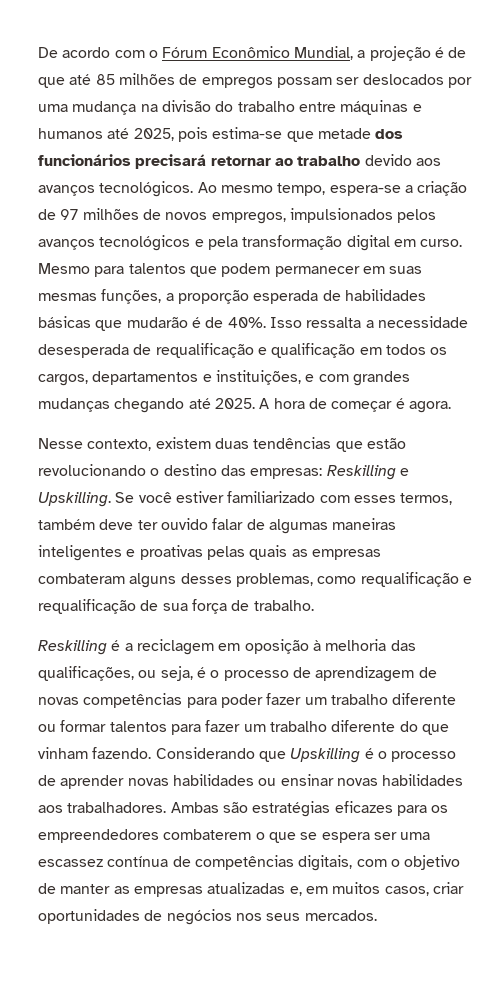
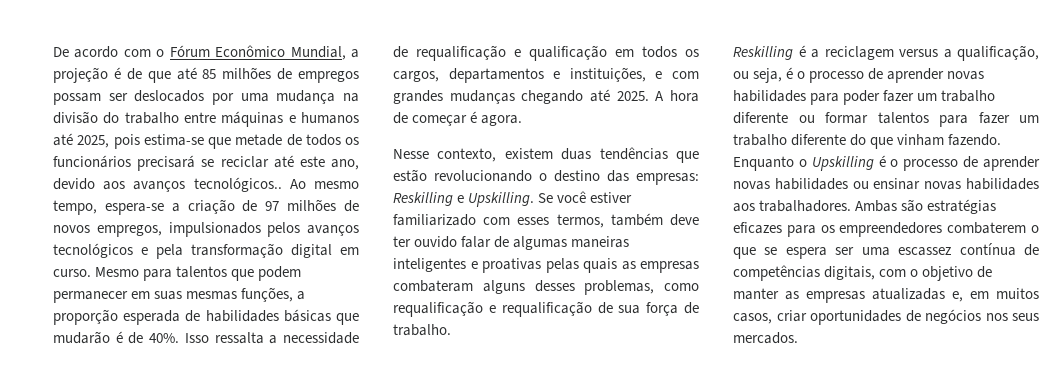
- De acordo com o Fórum Econômico Mundial, a projeção é de que até 85 milhões de empregos possam ser deslocados por uma mudança na divisão do trabalho entre máquinas e humanos até 2025, pois estima-se que metade dos funcionários precisará retornar ao trabalho devido aos avanços tecnológicos.
+ De acordo com o Fórum Econômico Mundial, a projeção é de que até 85 milhões de empregos possam ser deslocados por uma mudança na divisão do trabalho entre máquinas e humanos até 2025, pois estima-se que metade de todos os funcionários precisará se reciclar até este ano, devido aos avanços tecnológicos..
- Isso ressalta a necessidade desesperada de requalificação e qualificação em todos os cargos, departamentos e instituições, e com grandes mudanças chegando até 2025.
+ Isso ressalta a necessidade de requalificação e qualificação em todos os cargos, departamentos e instituições, e com grandes mudanças chegando até 2025.
- Reskilling é a reciclagem em oposição à melhoria das qualificações, ou seja, é o processo de aprendizagem de novas competências para poder fazer um trabalho diferente ou formar talentos para fazer um trabalho diferente do que vinham fazendo.
+ Reskilling é a reciclagem versus a qualificação, ou seja, é o processo de aprender novas habilidades para poder fazer um trabalho diferente ou formar talentos para fazer um trabalho diferente do que vinham fazendo.
- Considerando que Upskilling é o processo de aprender novas habilidades ou ensinar novas habilidades aos trabalhadores.
+ Enquanto o Upskilling é o processo de aprender novas habilidades ou ensinar novas habilidades aos trabalhadores.

